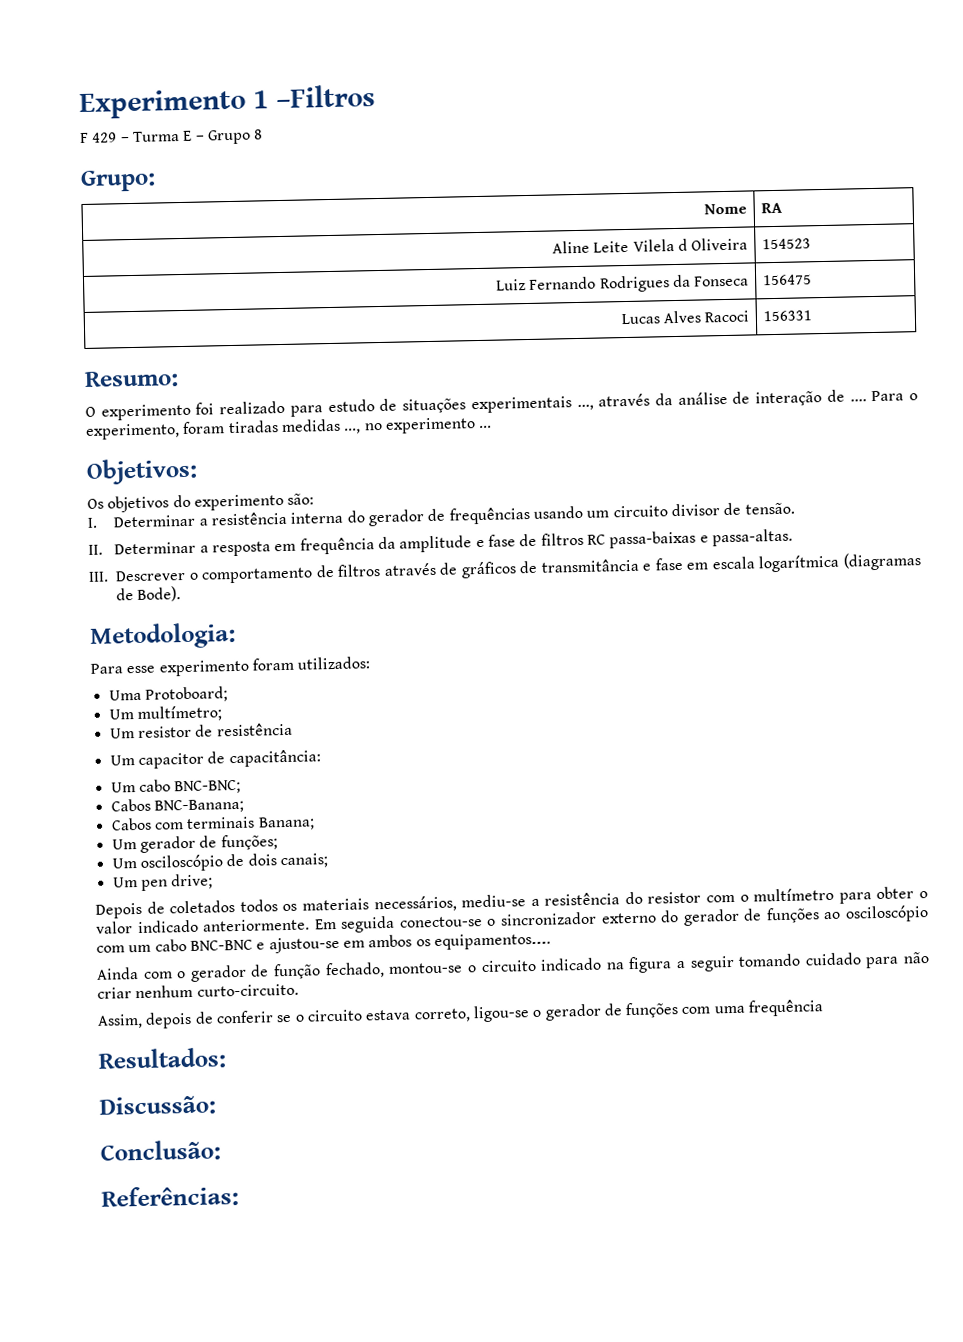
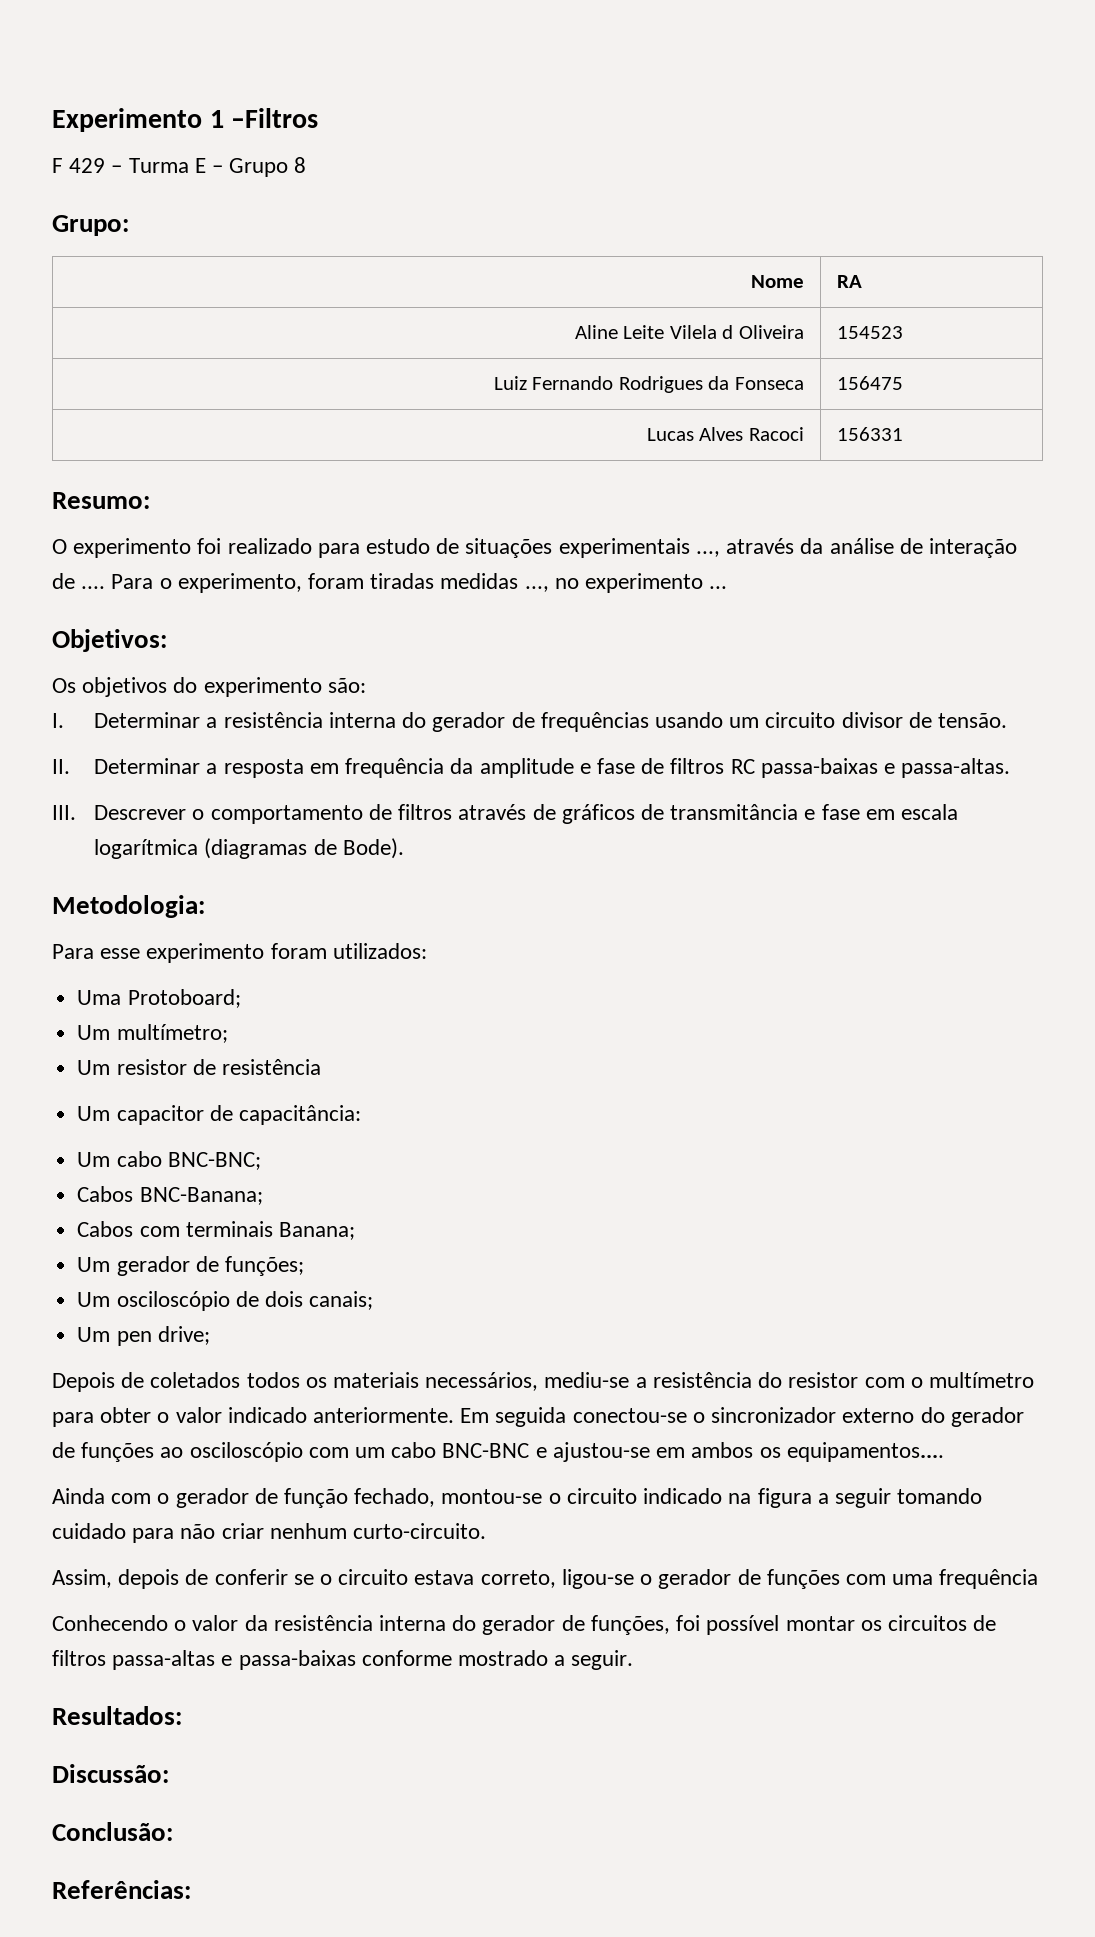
+ Conhecendo o valor da resistência interna do gerador de funções, foi possível montar os circuitos de filtros passa-altas e passa-baixas conforme mostrado a seguir.

